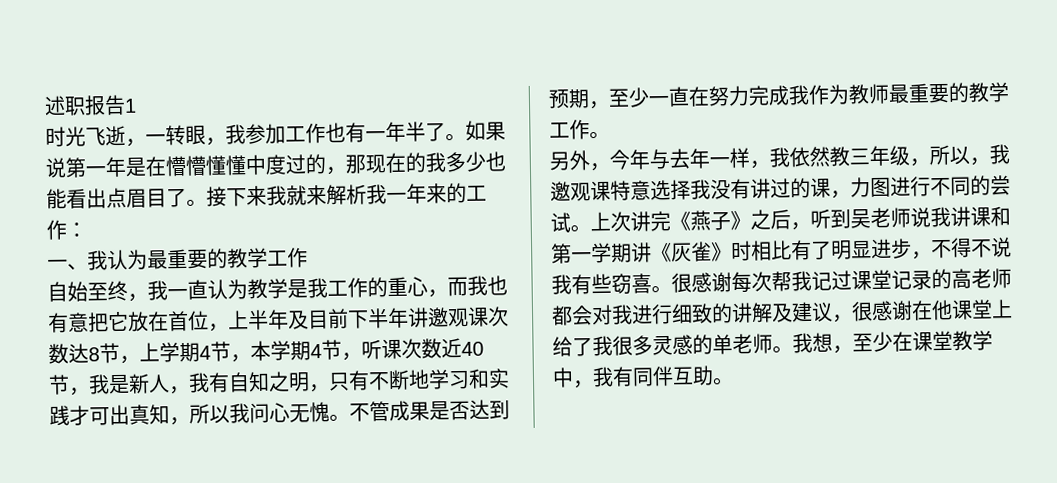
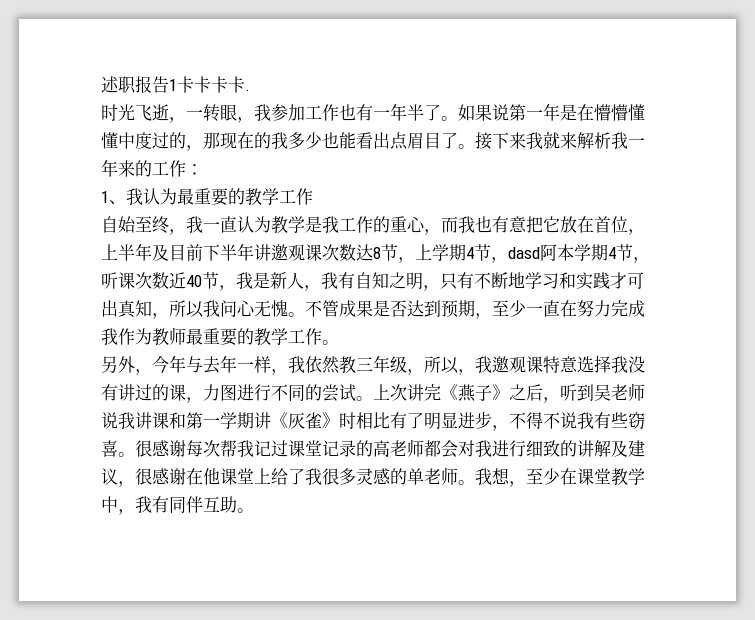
- 述职报告1
+ 述职报告1卡卡卡卡.
- 一、我认为最重要的教学工作
+ 1、我认为最重要的教学工作
- 自始至终，我一直认为教学是我工作的重心，而我也有意把它放在首位，上半年及目前下半年讲邀观课次数达8节，上学期4节，本学期4节，听课次数近40节，我是新人，我有自知之明，只有不断地学习和实践才可出真知，所以我问心无愧。
+ 自始至终，我一直认为教学是我工作的重心，而我也有意把它放在首位，上半年及目前下半年讲邀观课次数达8节，上学期4节，dasd阿本学期4节，听课次数近40节，我是新人，我有自知之明，只有不断地学习和实践才可出真知，所以我问心无愧。

